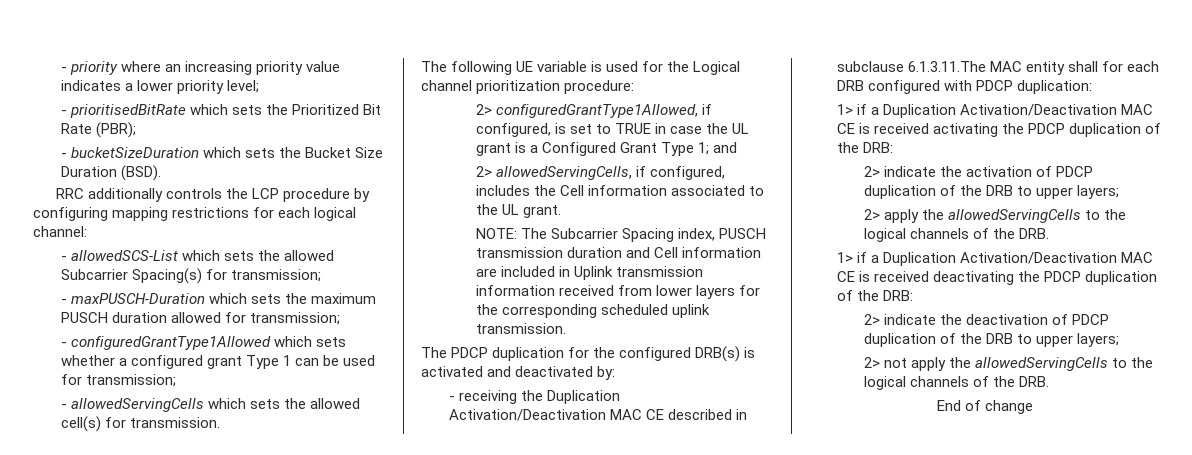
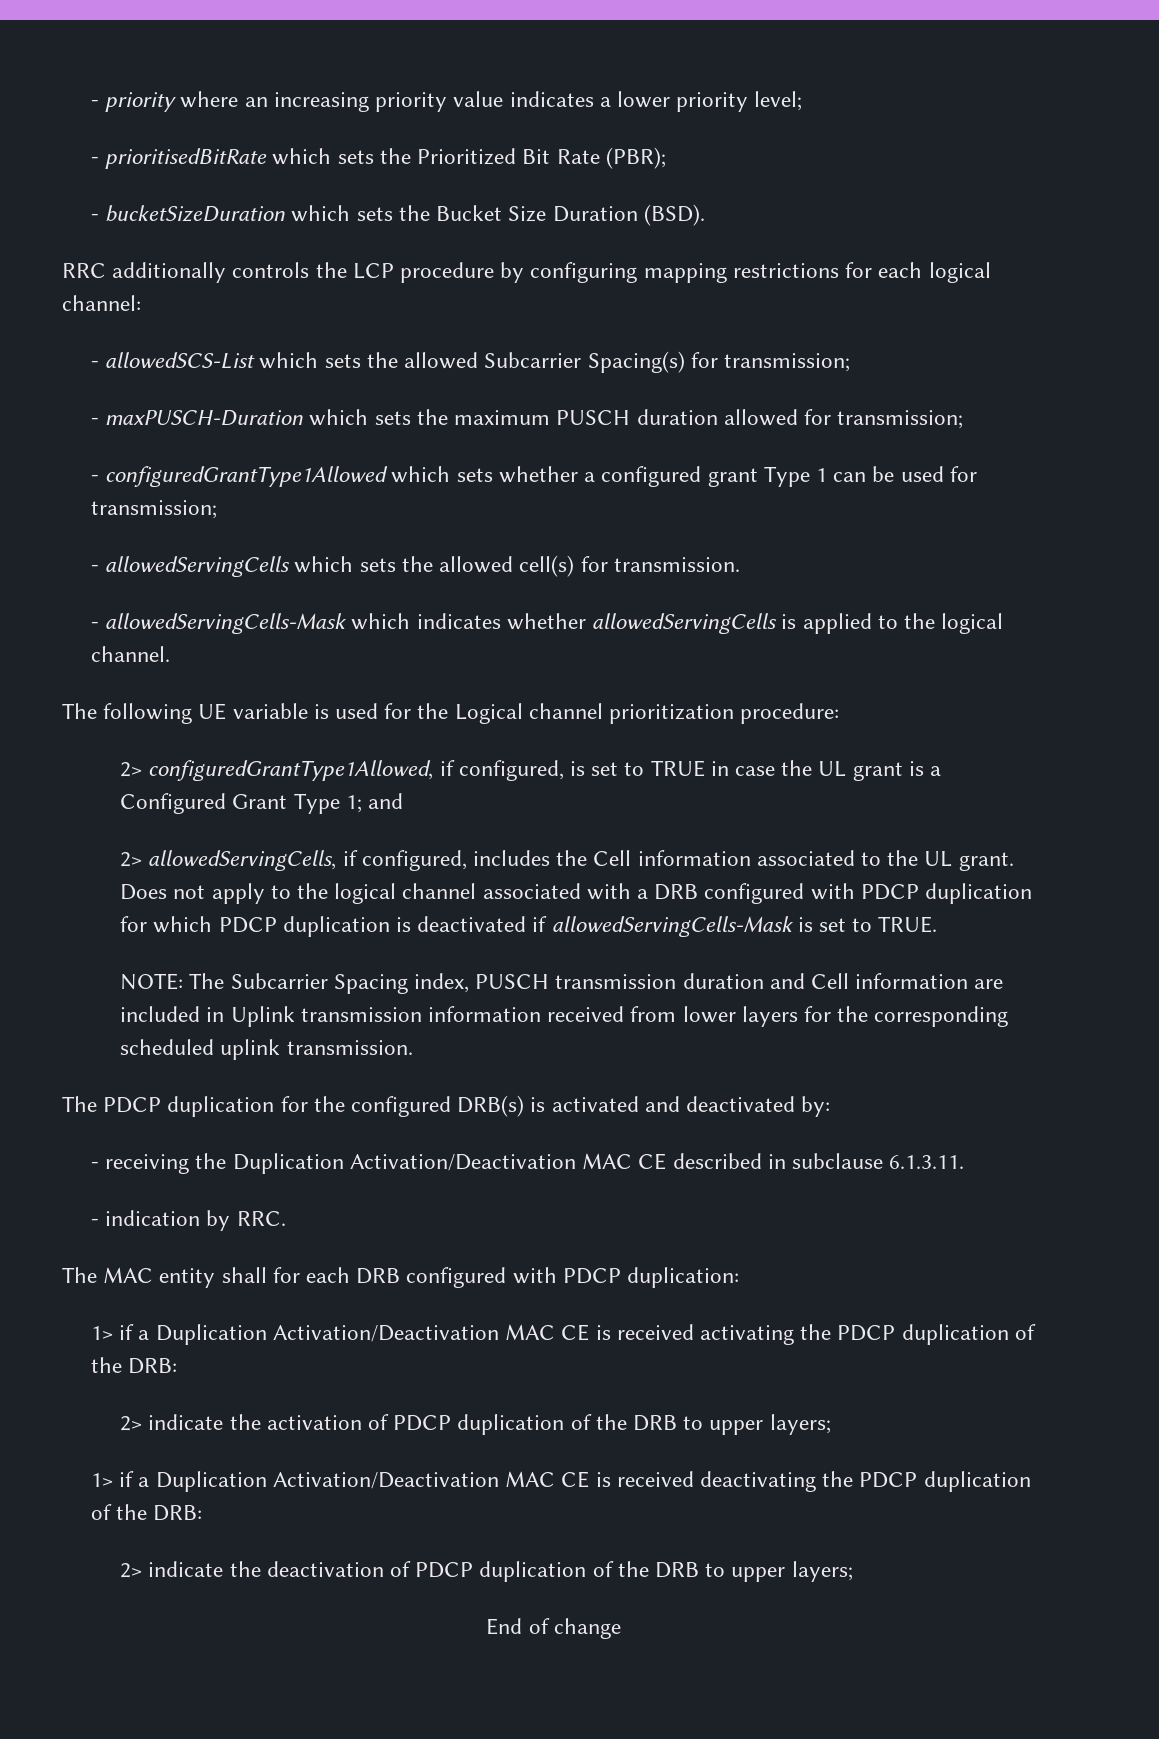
+ - allowedServingCells-Mask which indicates whether allowedServingCells is applied to the logical channel.
+ Does not apply to the logical channel associated with a DRB configured with PDCP duplication for which PDCP duplication is deactivated if allowedServingCells-Mask is set to TRUE.
- - receiving the Duplication Activation/Deactivation MAC CE described in subclause 6.1.3.11.The MAC entity shall for each DRB configured with PDCP duplication:
+ - receiving the Duplication Activation/Deactivation MAC CE described in subclause 6.1.3.11.
+ - indication by RRC.
+ The MAC entity shall for each DRB configured with PDCP duplication:
- 2> apply the allowedServingCells to the logical channels of the DRB.
- 2> not apply the allowedServingCells to the logical channels of the DRB.

